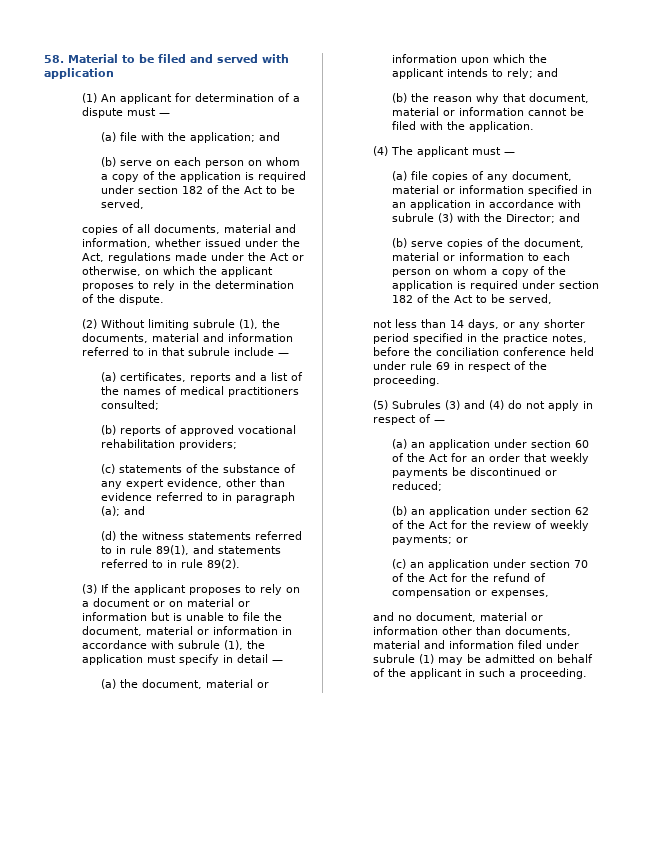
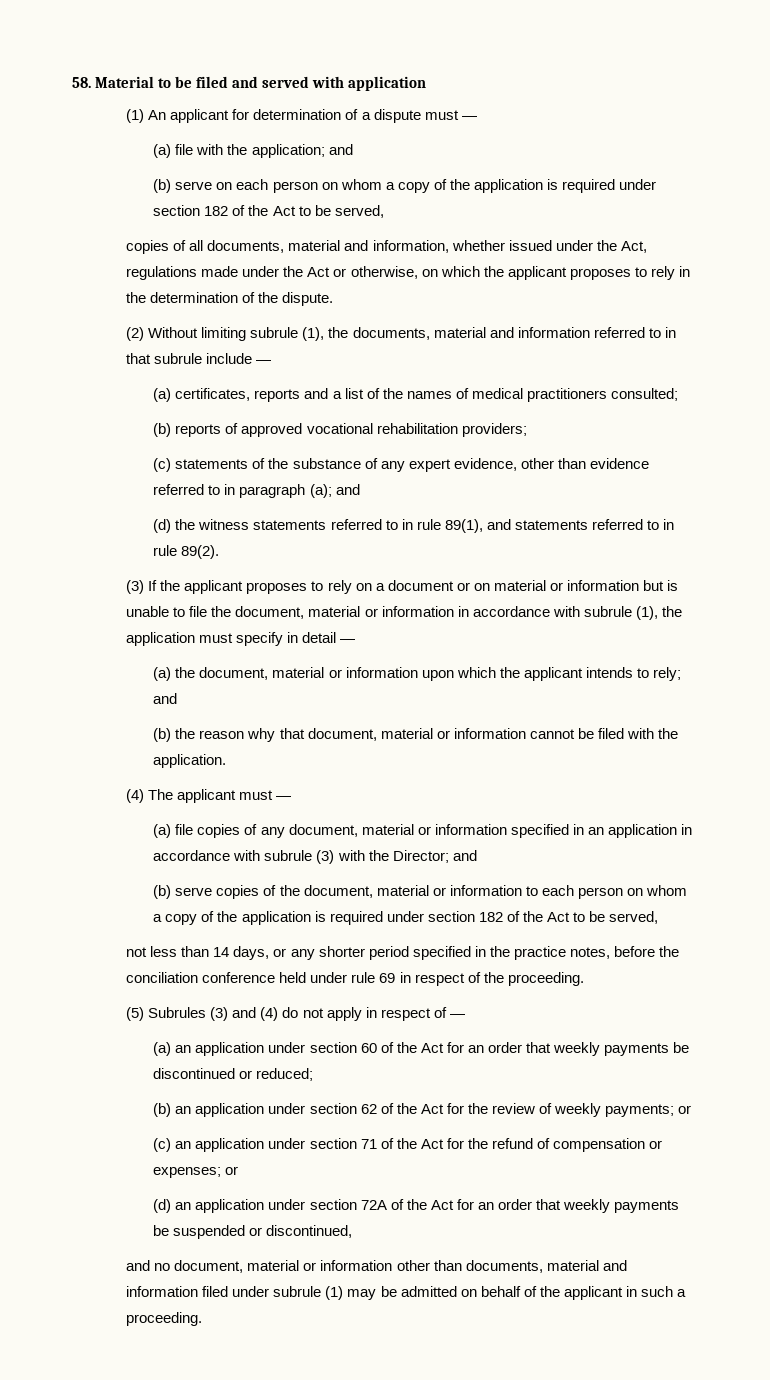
- (c) an application under section 70 of the Act for the refund of compensation or expenses,
+ (c) an application under section 71 of the Act for the refund of compensation or expenses; or
+ (d) an application under section 72A of the Act for an order that weekly payments be suspended or discontinued,

